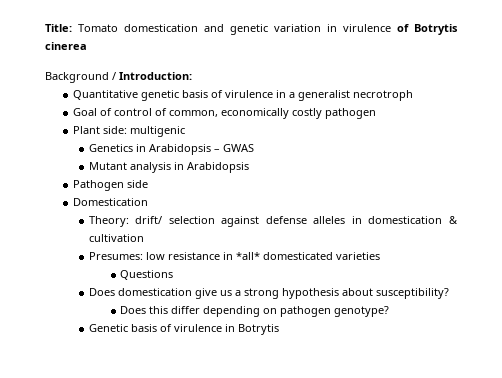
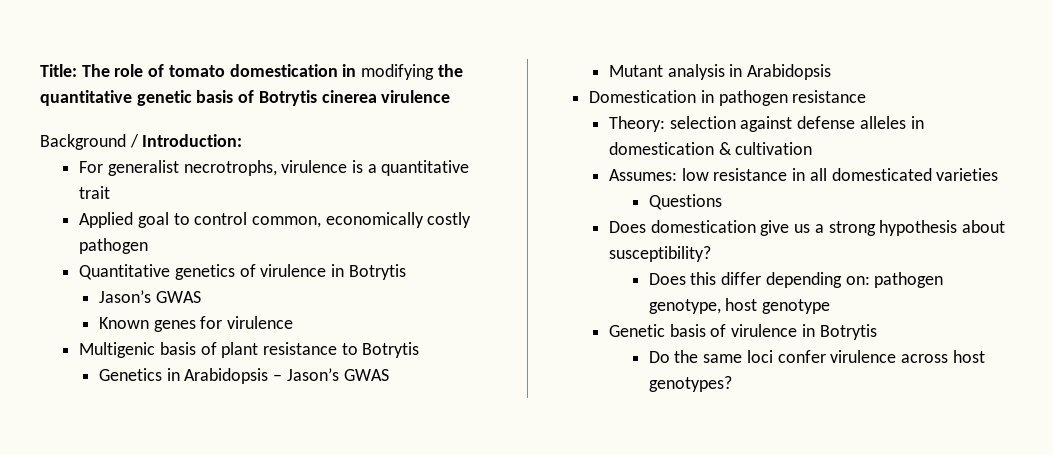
- Title: Tomato domestication and genetic variation in virulence of Botrytis cinerea
+ Title: The role of tomato domestication in modifying the quantitative genetic basis of Botrytis cinerea virulence
- Quantitative genetic basis of virulence in a generalist necrotroph
- Goal of control of common, economically costly pathogen
- Plant side: multigenic
+ For generalist necrotrophs, virulence is a quantitative trait
+ Applied goal to control common, economically costly pathogen
+ Quantitative genetics of virulence in Botrytis
+ Jason’s GWAS
+ Known genes for virulence
+ Multigenic basis of plant resistance to Botrytis
- Genetics in Arabidopsis – GWAS
+ Genetics in Arabidopsis – Jason’s GWAS
- Pathogen side
- Domestication
+ Domestication in pathogen resistance
- Theory: drift/ selection against defense alleles in domestication & cultivation
+ Theory: selection against defense alleles in domestication & cultivation
- Presumes: low resistance in *all* domesticated varieties
+ Assumes: low resistance in all domesticated varieties
- Does this differ depending on pathogen genotype?
+ Does this differ depending on: pathogen genotype, host genotype
+ Do the same loci confer virulence across host genotypes?

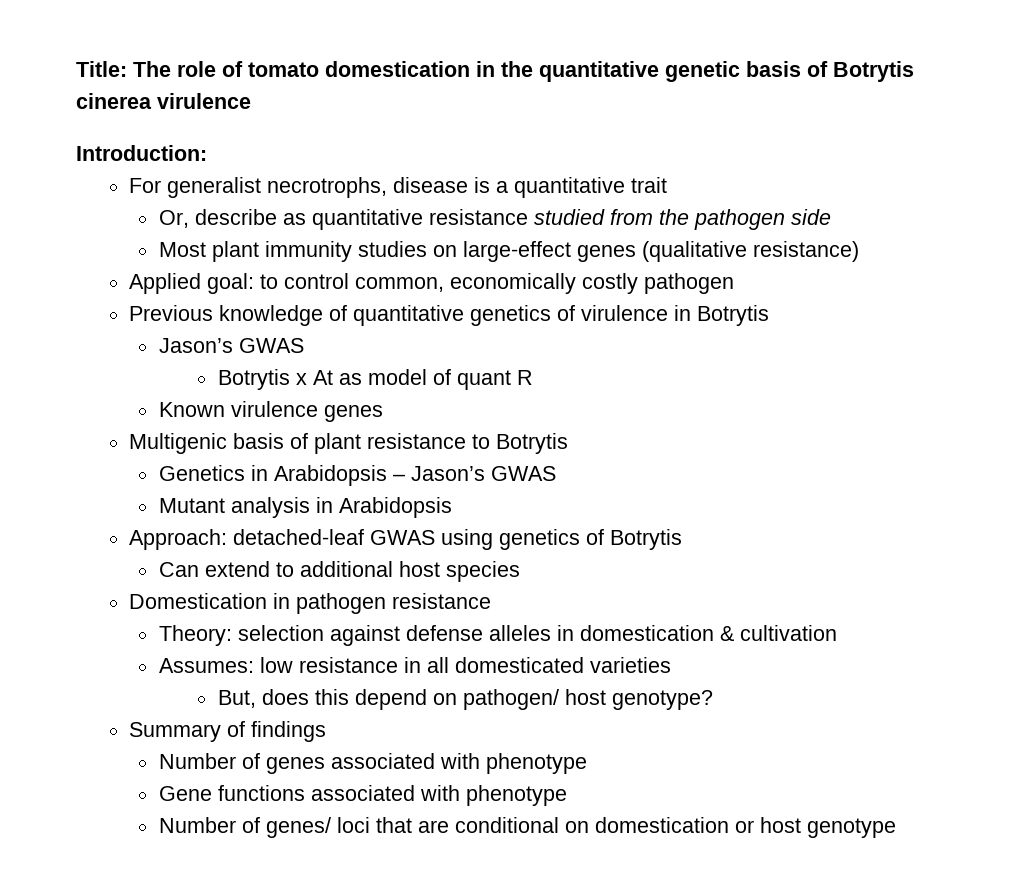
- Title: The role of tomato domestication in modifying the quantitative genetic basis of Botrytis cinerea virulence
+ Title: The role of tomato domestication in the quantitative genetic basis of Botrytis cinerea virulence
- Background / Introduction:
+ Introduction:
- For generalist necrotrophs, virulence is a quantitative trait
+ For generalist necrotrophs, disease is a quantitative trait
+ Or, describe as quantitative resistance studied from the pathogen side
+ Most plant immunity studies on large-effect genes (qualitative resistance)
- Applied goal to control common, economically costly pathogen
+ Applied goal: to control common, economically costly pathogen
- Quantitative genetics of virulence in Botrytis
+ Previous knowledge of quantitative genetics of virulence in Botrytis
+ Botrytis x At as model of quant R
- Known genes for virulence
+ Known virulence genes
+ Approach: detached-leaf GWAS using genetics of Botrytis
+ Can extend to additional host species
- Questions
- Does domestication give us a strong hypothesis about susceptibility?
- Does this differ depending on: pathogen genotype, host genotype
- Genetic basis of virulence in Botrytis
- Do the same loci confer virulence across host genotypes?
+ But, does this depend on pathogen/ host genotype?
+ Summary of findings
+ Number of genes associated with phenotype
+ Gene functions associated with phenotype
+ Number of genes/ loci that are conditional on domestication or host genotype

